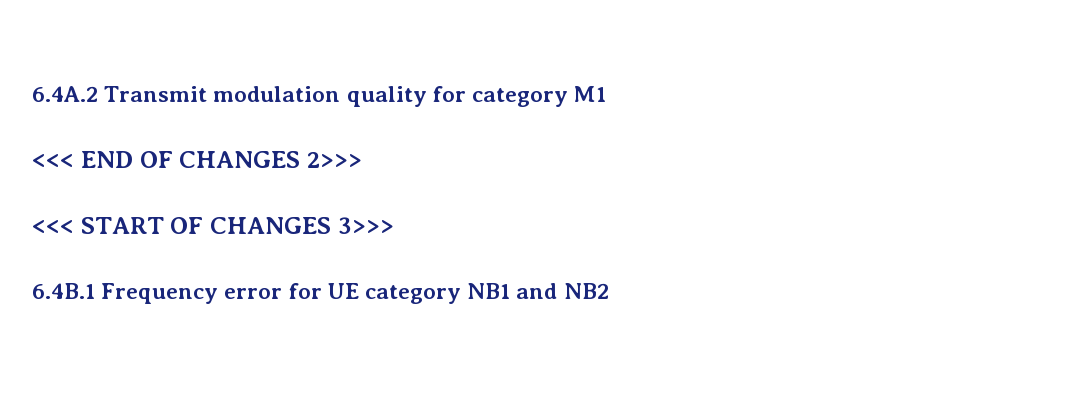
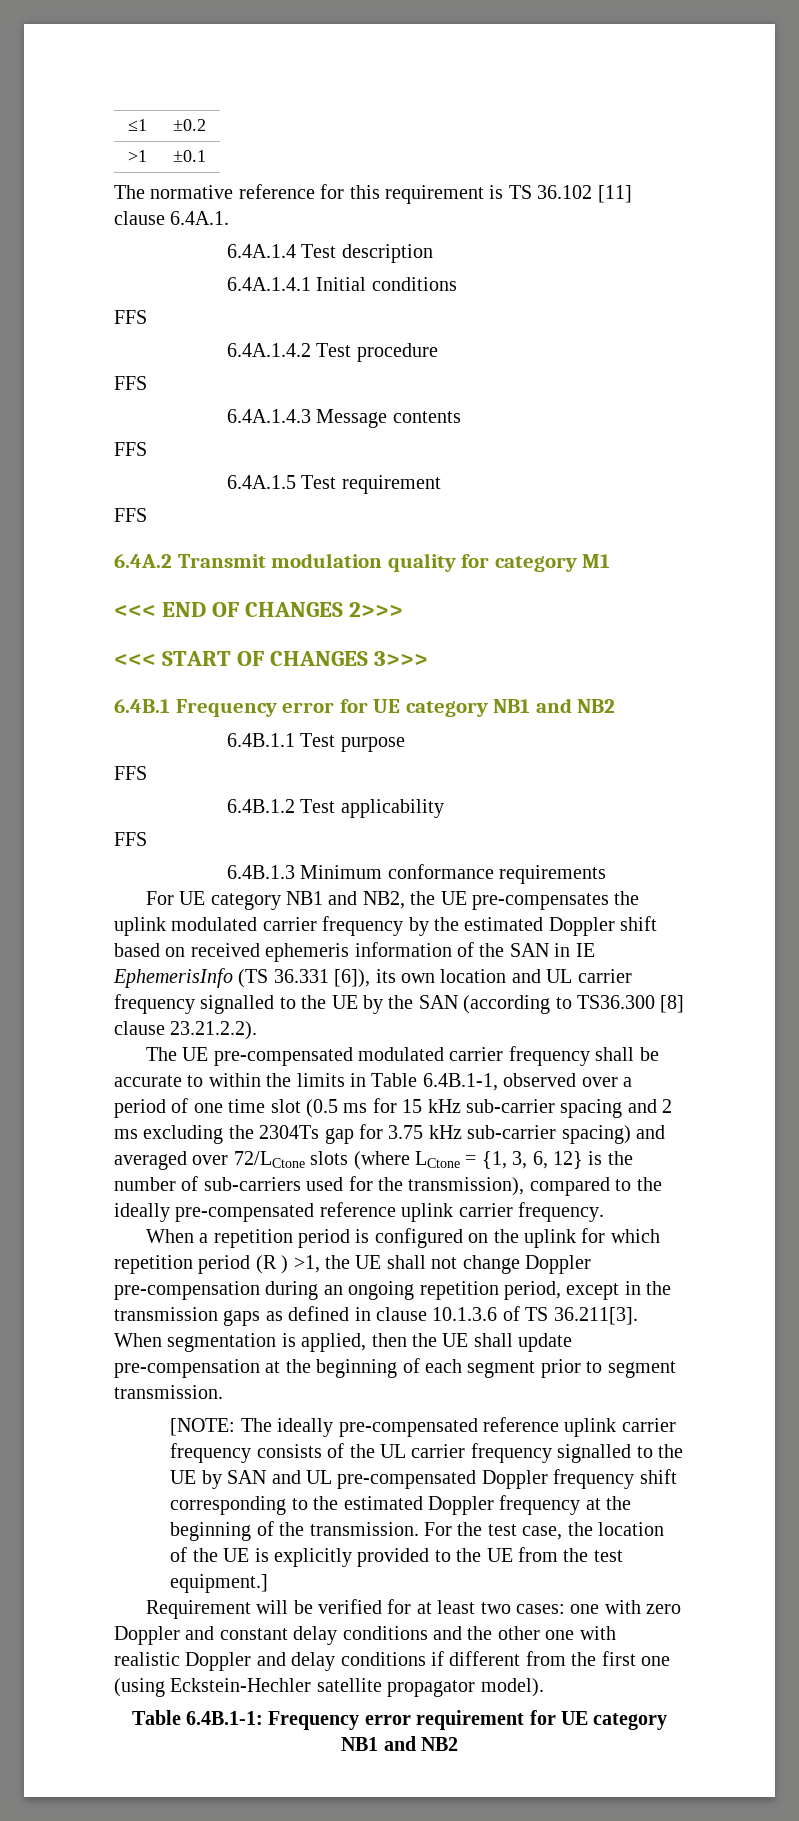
+ ≤1 | ±0.2
+ >1 | ±0.1
+ The normative reference for this requirement is TS 36.102 [11] clause 6.4A.1.
+ 6.4A.1.4 Test description
+ 6.4A.1.4.1 Initial conditions
+ FFS
+ 6.4A.1.4.2 Test procedure
+ FFS
+ 6.4A.1.4.3 Message contents
+ FFS
+ 6.4A.1.5 Test requirement
+ FFS
+ 6.4B.1.1 Test purpose
+ FFS
+ 6.4B.1.2 Test applicability
+ FFS
+ 6.4B.1.3 Minimum conformance requirements
+ For UE category NB1 and NB2, the UE pre-compensates the uplink modulated carrier frequency by the estimated Doppler shift based on received ephemeris information of the SAN in IE EphemerisInfo (TS 36.331 [6]), its own location and UL carrier frequency signalled to the UE by the SAN (according to TS36.300 [8] clause 23.21.2.2).
+ The UE pre-compensated modulated carrier frequency shall be accurate to within the limits in Table 6.4B.1-1, observed over a period of one time slot (0.5 ms for 15 kHz sub-carrier spacing and 2 ms excluding the 2304Ts gap for 3.75 kHz sub-carrier spacing) and averaged over 72/LCtone slots (where LCtone = {1, 3, 6, 12} is the number of sub-carriers used for the transmission), compared to the ideally pre-compensated reference uplink carrier frequency.
+ When a repetition period is configured on the uplink for which repetition period (R ) >1, the UE shall not change Doppler pre-compensation during an ongoing repetition period, except in the transmission gaps as defined in clause 10.1.3.6 of TS 36.211[3]. When segmentation is applied, then the UE shall update pre-compensation at the beginning of each segment prior to segment transmission.
+ [NOTE: The ideally pre-compensated reference uplink carrier frequency consists of the UL carrier frequency signalled to the UE by SAN and UL pre-compensated Doppler frequency shift corresponding to the estimated Doppler frequency at the beginning of the transmission. For the test case, the location of the UE is explicitly provided to the UE from the test equipment.]
+ Requirement will be verified for at least two cases: one with zero Doppler and constant delay conditions and the other one with realistic Doppler and delay conditions if different from the first one (using Eckstein-Hechler satellite propagator model).
+ Table 6.4B.1-1: Frequency error requirement for UE category NB1 and NB2

